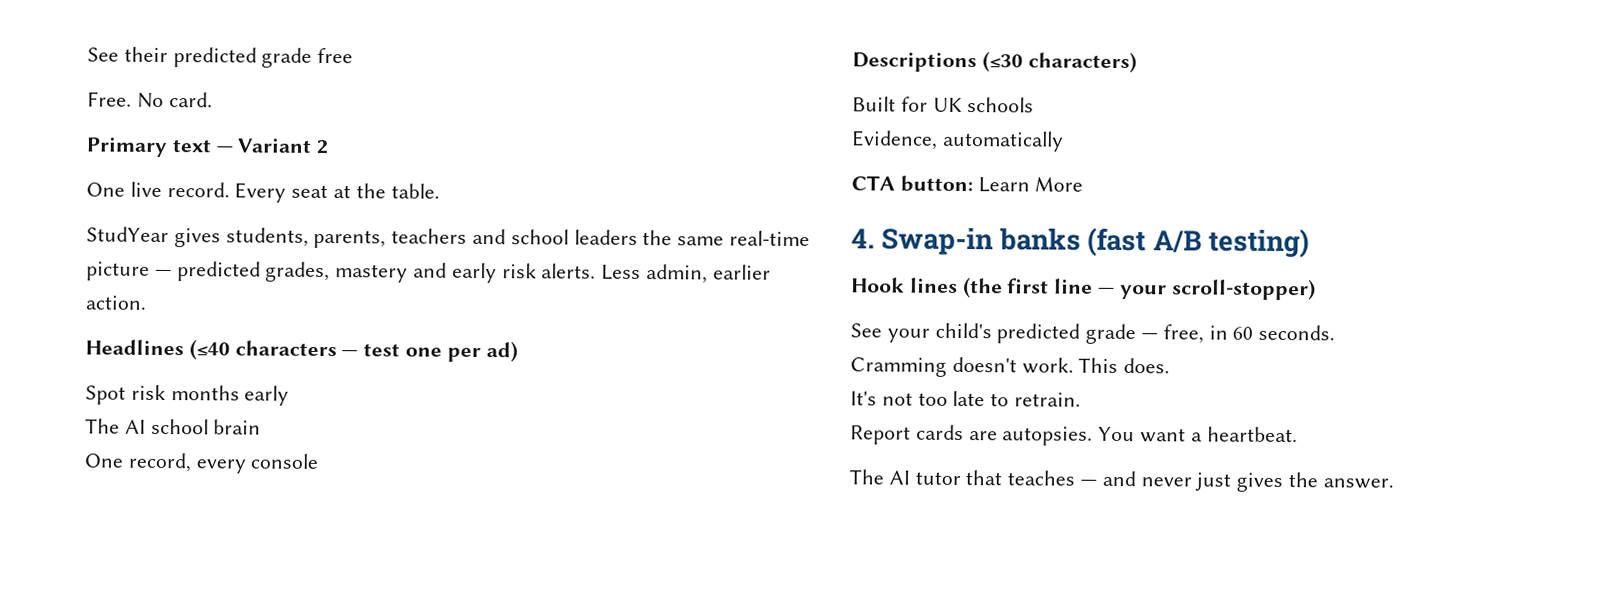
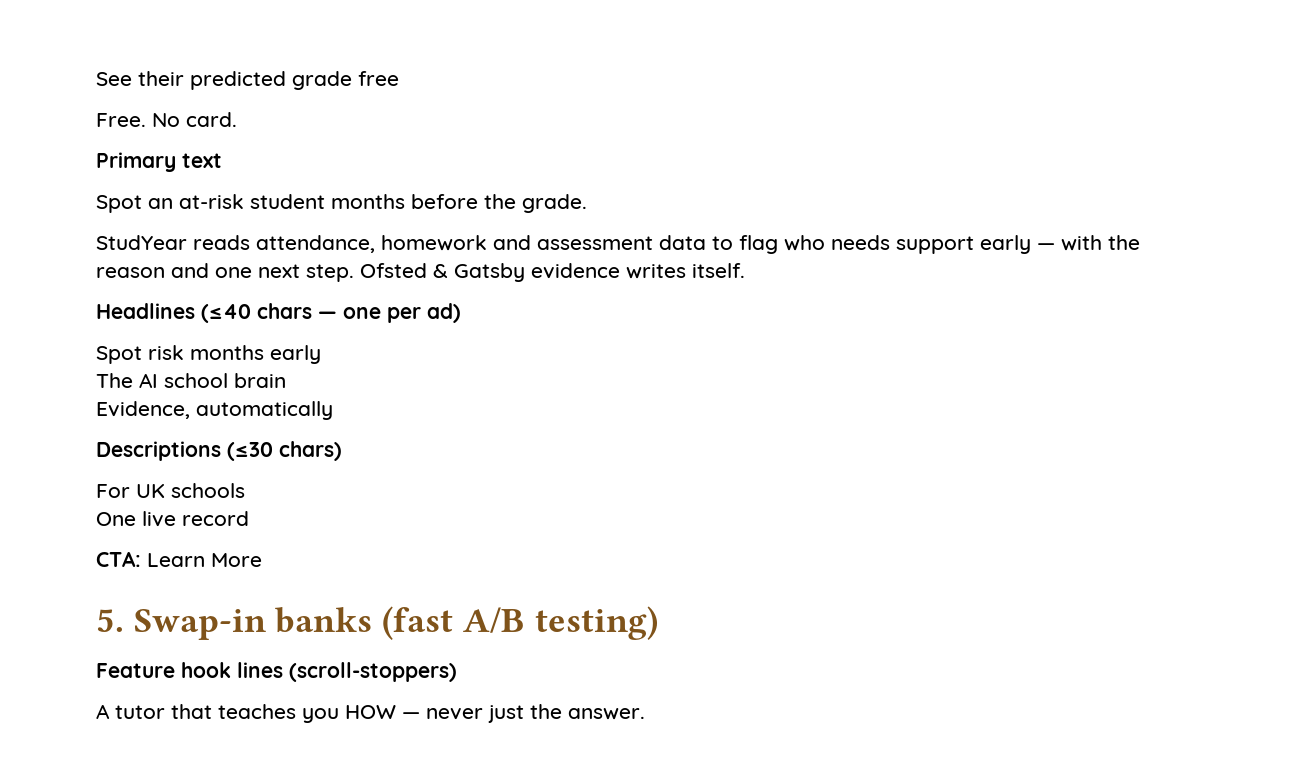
- Primary text — Variant 2
- One live record. Every seat at the table.
- StudYear gives students, parents, teachers and school leaders the same real-time picture — predicted grades, mastery and early risk alerts. Less admin, earlier action.
+ Primary text
+ Spot an at-risk student months before the grade.
+ StudYear reads attendance, homework and assessment data to flag who needs support early — with the reason and one next step. Ofsted & Gatsby evidence writes itself.
- Headlines (≤40 characters — test one per ad)
+ Headlines (≤40 chars — one per ad)
- One record, every console
+ Evidence, automatically
- Descriptions (≤30 characters)
- Built for UK schools
+ Descriptions (≤30 chars)
+ For UK schools
- Evidence, automatically
- CTA button: Learn More
+ One live record
+ CTA: Learn More
- 4. Swap-in banks (fast A/B testing)
+ 5. Swap-in banks (fast A/B testing)
- Hook lines (the first line — your scroll-stopper)
- See your child's predicted grade — free, in 60 seconds.
- Cramming doesn't work. This does.
- It's not too late to retrain.
- Report cards are autopsies. You want a heartbeat.
- The AI tutor that teaches — and never just gives the answer.
+ Feature hook lines (scroll-stoppers)
+ A tutor that teaches you HOW — never just the answer.

